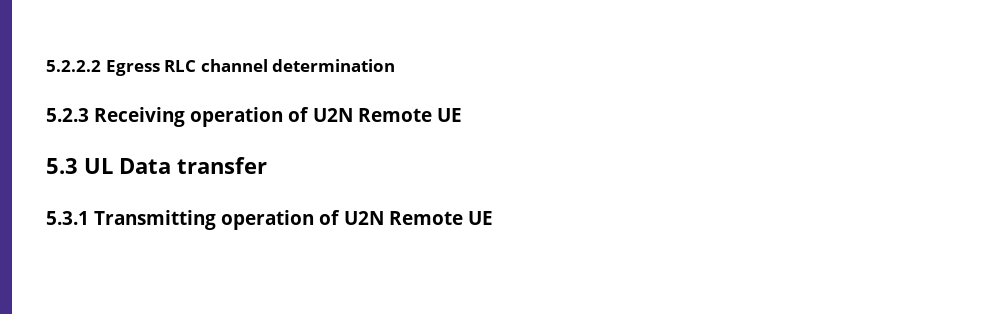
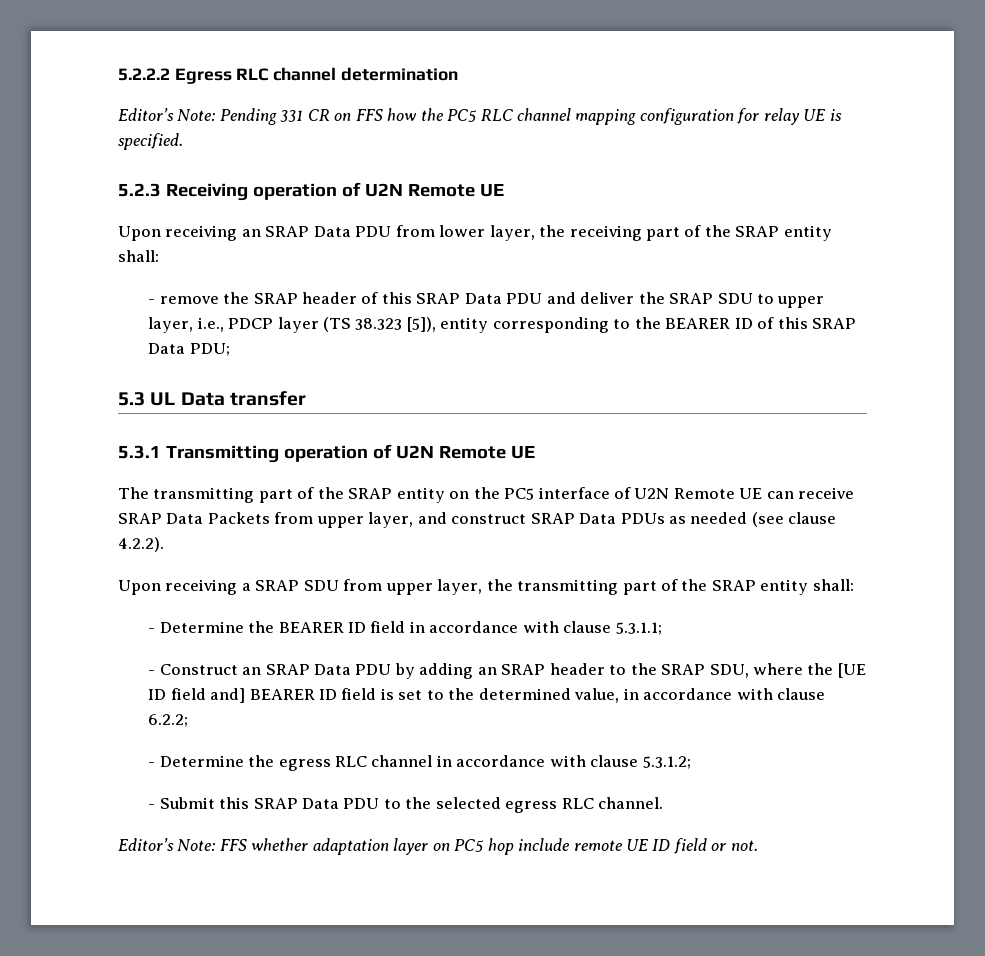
+ Editor’s Note: Pending 331 CR on FFS how the PC5 RLC channel mapping configuration for relay UE is specified.
+ Upon receiving an SRAP Data PDU from lower layer, the receiving part of the SRAP entity shall:
+ - remove the SRAP header of this SRAP Data PDU and deliver the SRAP SDU to upper layer, i.e., PDCP layer (TS 38.323 [5]), entity corresponding to the BEARER ID of this SRAP Data PDU;
+ The transmitting part of the SRAP entity on the PC5 interface of U2N Remote UE can receive SRAP Data Packets from upper layer, and construct SRAP Data PDUs as needed (see clause 4.2.2).
+ Upon receiving a SRAP SDU from upper layer, the transmitting part of the SRAP entity shall:
+ - Determine the BEARER ID field in accordance with clause 5.3.1.1;
+ - Construct an SRAP Data PDU by adding an SRAP header to the SRAP SDU, where the [UE ID field and] BEARER ID field is set to the determined value, in accordance with clause 6.2.2;
+ - Determine the egress RLC channel in accordance with clause 5.3.1.2;
+ - Submit this SRAP Data PDU to the selected egress RLC channel.
+ Editor’s Note: FFS whether adaptation layer on PC5 hop include remote UE ID field or not.

